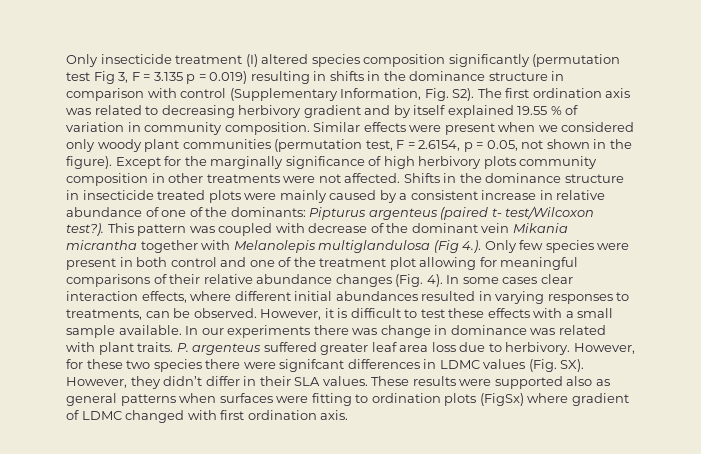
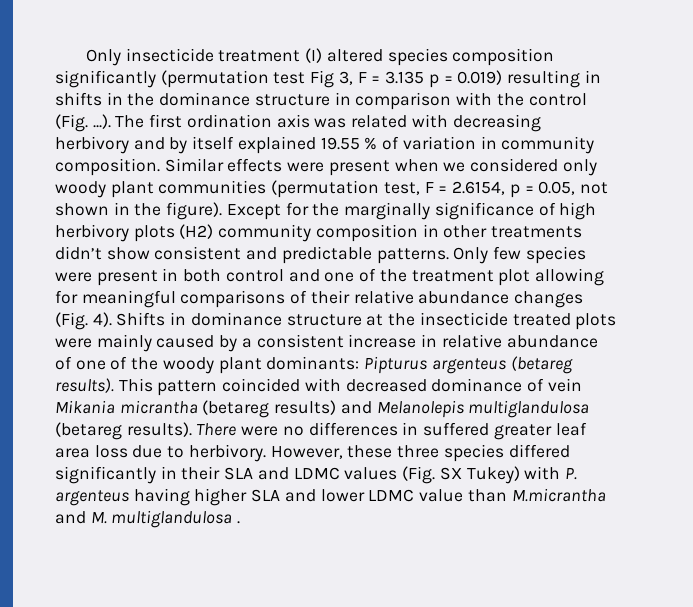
- Only insecticide treatment (I) altered species composition significantly (permutation test Fig 3, F = 3.135 p = 0.019) resulting in shifts in the dominance structure in comparison with control (Supplementary Information, Fig. S2). The first ordination axis was related to decreasing herbivory gradient and by itself explained 19.55 % of variation in community composition.
+ Only insecticide treatment (I) altered species composition significantly (permutation test Fig 3, F = 3.135 p = 0.019) resulting in shifts in the dominance structure in comparison with the control (Fig. ...). The first ordination axis was related with decreasing herbivory and by itself explained 19.55 % of variation in community composition.
- Except for the marginally significance of high herbivory plots community composition in other treatments were not affected. Shifts in the dominance structure in insecticide treated plots were mainly caused by a consistent increase in relative abundance of one of the dominants: Pipturus argenteus (paired t- test/Wilcoxon test?). This pattern was coupled with decrease of the dominant vein Mikania micrantha together with Melanolepis multiglandulosa (Fig 4.). Only few species were present in both control and one of the treatment plot allowing for meaningful comparisons of their relative abundance changes (Fig. 4).
+ Except for the marginally significance of high herbivory plots (H2) community composition in other treatments didn’t show consistent and predictable patterns. Only few species were present in both control and one of the treatment plot allowing for meaningful comparisons of their relative abundance changes (Fig. 4).
- In some cases clear interaction effects, where different initial abundances resulted in varying responses to treatments, can be observed. However, it is difficult to test these effects with a small sample available. In our experiments there was change in dominance was related with plant traits. P. argenteus suffered greater leaf area loss due to herbivory.
+ Shifts in dominance structure at the insecticide treated plots were mainly caused by a consistent increase in relative abundance of one of the woody plant dominants: Pipturus argenteus (betareg results). This pattern coincided with decreased dominance of vein Mikania micrantha (betareg results) and Melanolepis multiglandulosa (betareg results). There were no differences in suffered greater leaf area loss due to herbivory.
- However, for these two species there were signifcant differences in LDMC values (Fig. SX). However, they didn’t differ in their SLA values. These results were supported also as general patterns when surfaces were fitting to ordination plots (FigSx) where gradient of LDMC changed with first ordination axis.
+ However, these three species differed significantly in their SLA and LDMC values (Fig. SX Tukey) with P. argenteus having higher SLA and lower LDMC value than M.micrantha and M. multiglandulosa .

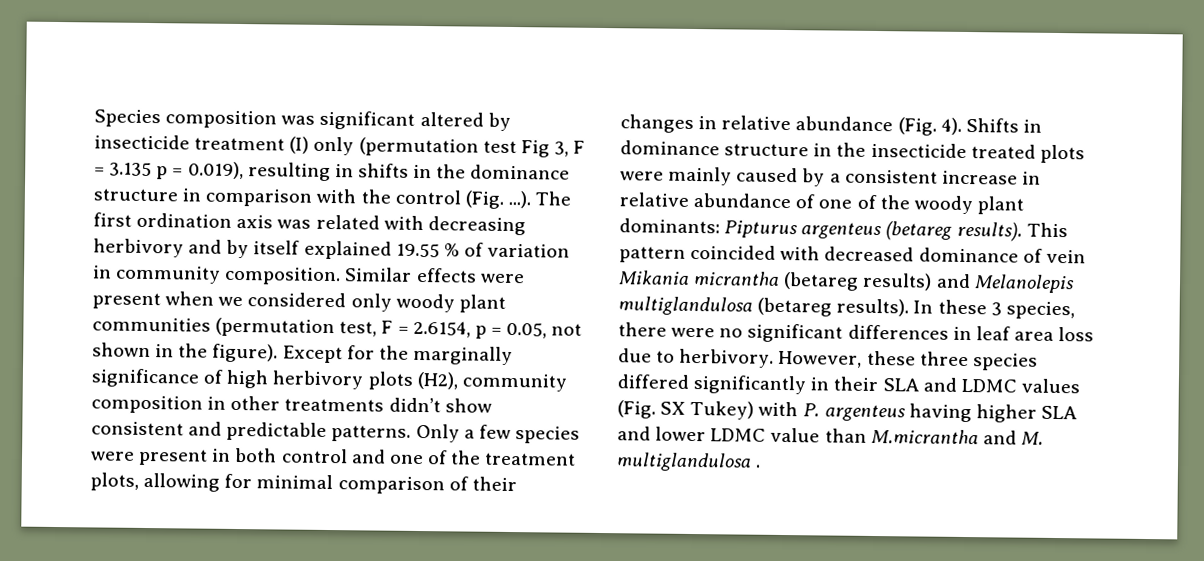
- Only insecticide treatment (I) altered species composition significantly (permutation test Fig 3, F = 3.135 p = 0.019) resulting in shifts in the dominance structure in comparison with the control (Fig. ...). The first ordination axis was related with decreasing herbivory and by itself explained 19.55 % of variation in community composition.
+ Species composition was significant altered by insecticide treatment (I) only (permutation test Fig 3, F = 3.135 p = 0.019), resulting in shifts in the dominance structure in comparison with the control (Fig. ...). The first ordination axis was related with decreasing herbivory and by itself explained 19.55 % of variation in community composition.
- Except for the marginally significance of high herbivory plots (H2) community composition in other treatments didn’t show consistent and predictable patterns.
+ Except for the marginally significance of high herbivory plots (H2), community composition in other treatments didn’t show consistent and predictable patterns.
- Only few species were present in both control and one of the treatment plot allowing for meaningful comparisons of their relative abundance changes (Fig. 4).
+ Only a few species were present in both control and one of the treatment plots, allowing for minimal comparison of their changes in relative abundance (Fig. 4).
- Shifts in dominance structure at the insecticide treated plots were mainly caused by a consistent increase in relative abundance of one of the woody plant dominants: Pipturus argenteus (betareg results).
+ Shifts in dominance structure in the insecticide treated plots were mainly caused by a consistent increase in relative abundance of one of the woody plant dominants: Pipturus argenteus (betareg results).
- There were no differences in suffered greater leaf area loss due to herbivory.
+ In these 3 species, there were no significant differences in leaf area loss due to herbivory.

